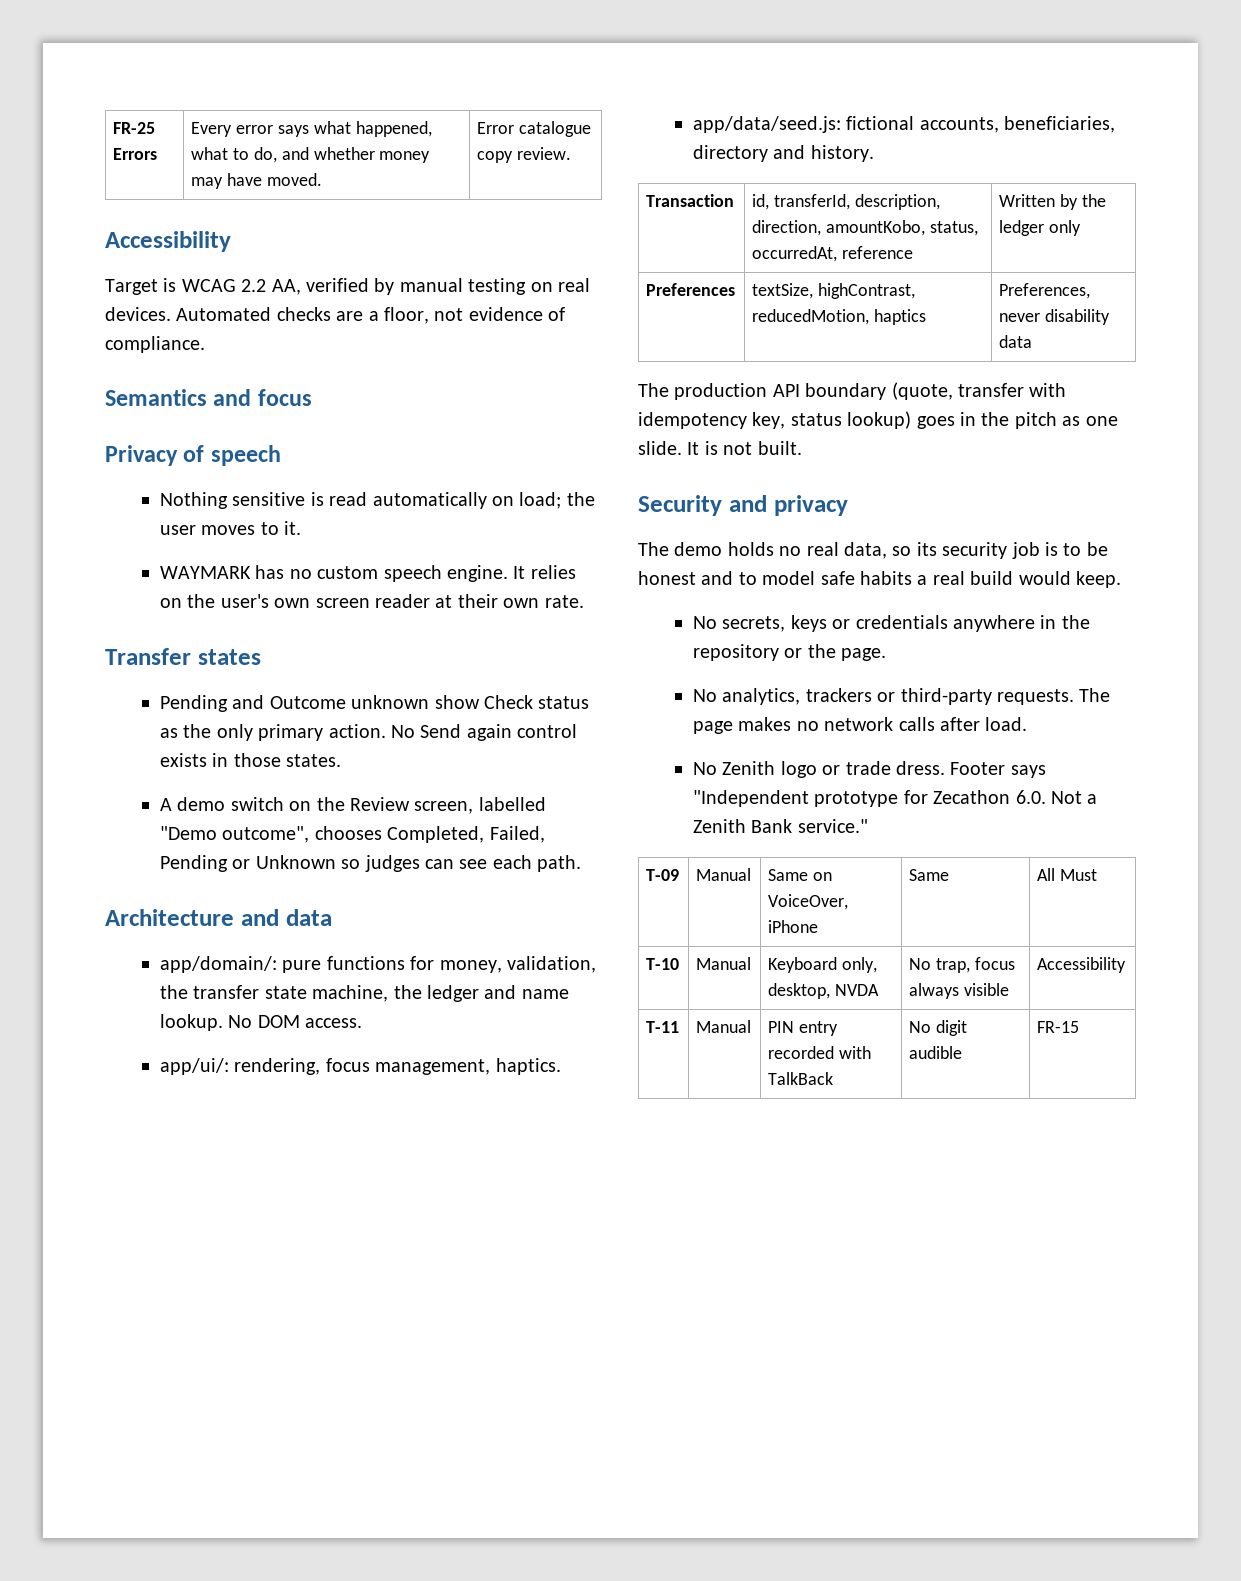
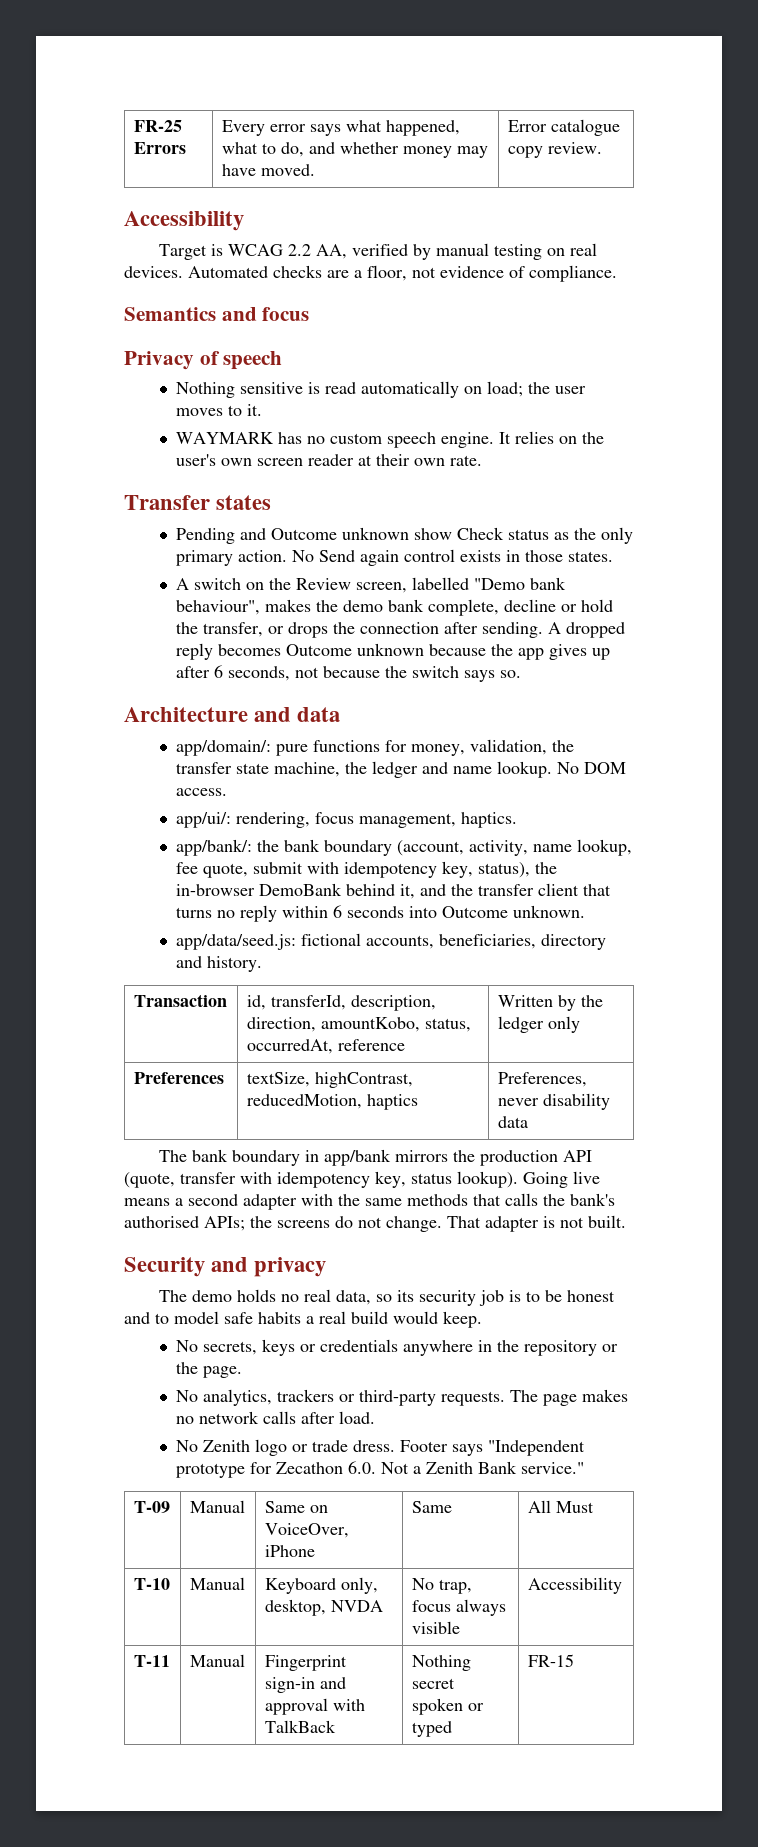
- A demo switch on the Review screen, labelled "Demo outcome", chooses Completed, Failed, Pending or Unknown so judges can see each path.
+ A switch on the Review screen, labelled "Demo bank behaviour", makes the demo bank complete, decline or hold the transfer, or drops the connection after sending. A dropped reply becomes Outcome unknown because the app gives up after 6 seconds, not because the switch says so.
+ app/bank/: the bank boundary (account, activity, name lookup, fee quote, submit with idempotency key, status), the in-browser DemoBank behind it, and the transfer client that turns no reply within 6 seconds into Outcome unknown.
- The production API boundary (quote, transfer with idempotency key, status lookup) goes in the pitch as one slide. It is not built.
+ The bank boundary in app/bank mirrors the production API (quote, transfer with idempotency key, status lookup). Going live means a second adapter with the same methods that calls the bank's authorised APIs; the screens do not change. That adapter is not built.
- T-11 | Manual | PIN entry recorded with TalkBack | No digit audible | FR-15
+ T-11 | Manual | Fingerprint sign-in and approval with TalkBack | Nothing secret spoken or typed | FR-15

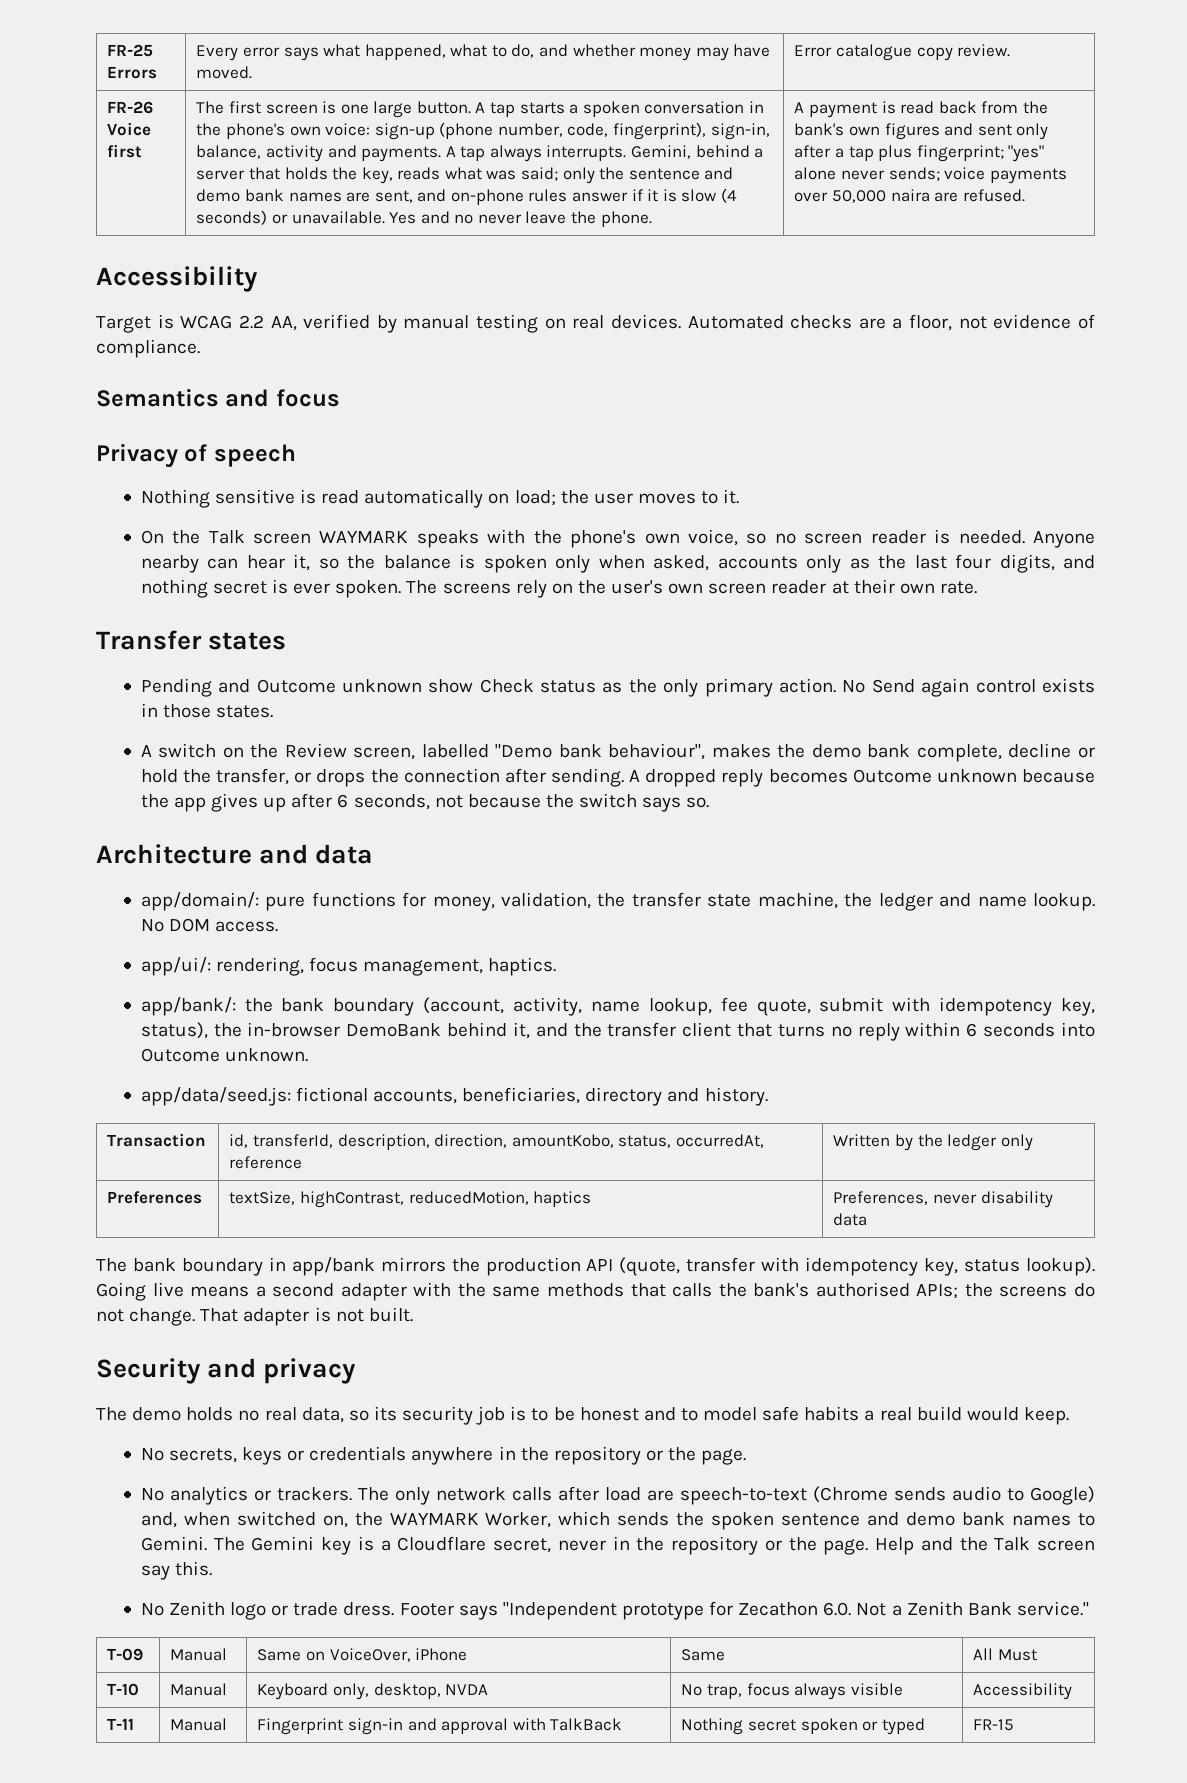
+ FR-26 Voice first | The first screen is one large button. A tap starts a spoken conversation in the phone's own voice: sign-up (phone number, code, fingerprint), sign-in, balance, activity and payments. A tap always interrupts. Gemini, behind a server that holds the key, reads what was said; only the sentence and demo bank names are sent, and on-phone rules answer if it is slow (4 seconds) or unavailable. Yes and no never leave the phone. | A payment is read back from the bank's own figures and sent only after a tap plus fingerprint; "yes" alone never sends; voice payments over 50,000 naira are refused.
- WAYMARK has no custom speech engine. It relies on the user's own screen reader at their own rate.
+ On the Talk screen WAYMARK speaks with the phone's own voice, so no screen reader is needed. Anyone nearby can hear it, so the balance is spoken only when asked, accounts only as the last four digits, and nothing secret is ever spoken. The screens rely on the user's own screen reader at their own rate.
- No analytics, trackers or third-party requests. The page makes no network calls after load.
+ No analytics or trackers. The only network calls after load are speech-to-text (Chrome sends audio to Google) and, when switched on, the WAYMARK Worker, which sends the spoken sentence and demo bank names to Gemini. The Gemini key is a Cloudflare secret, never in the repository or the page. Help and the Talk screen say this.

